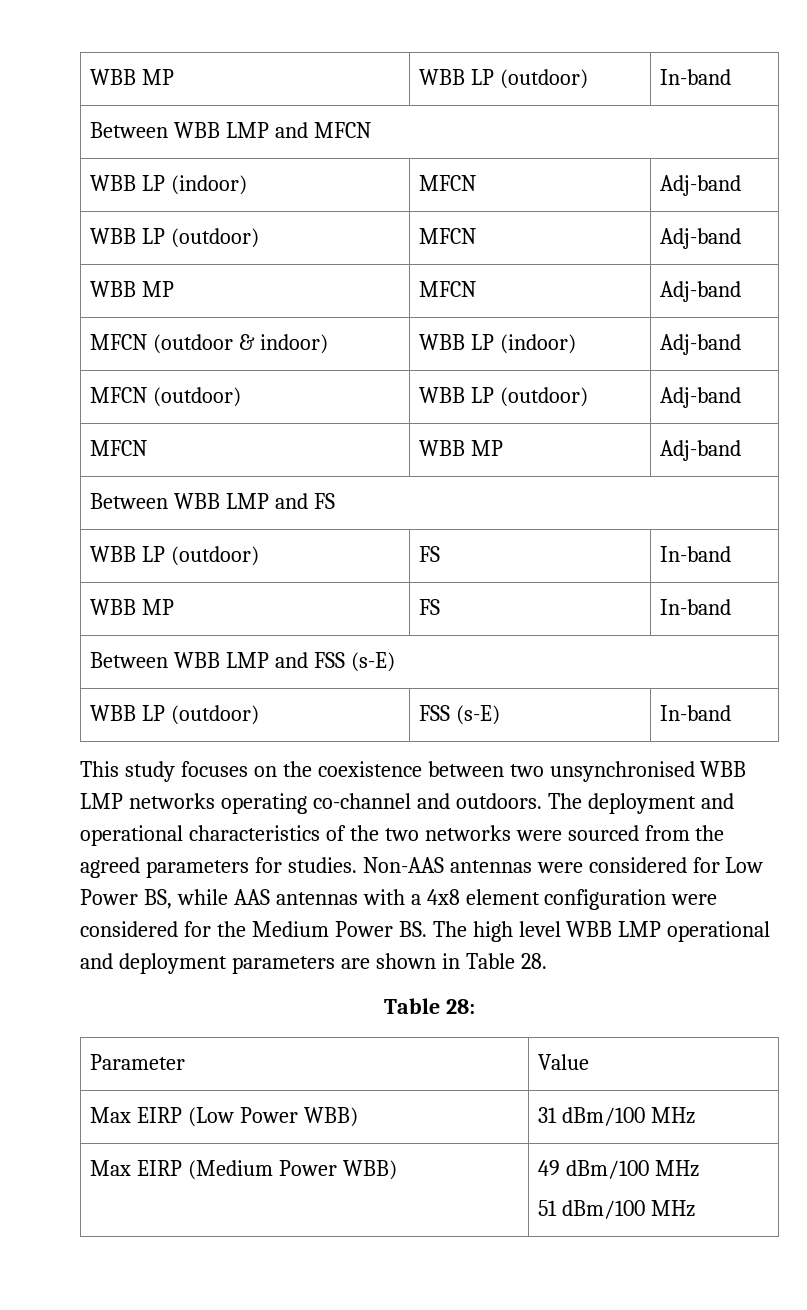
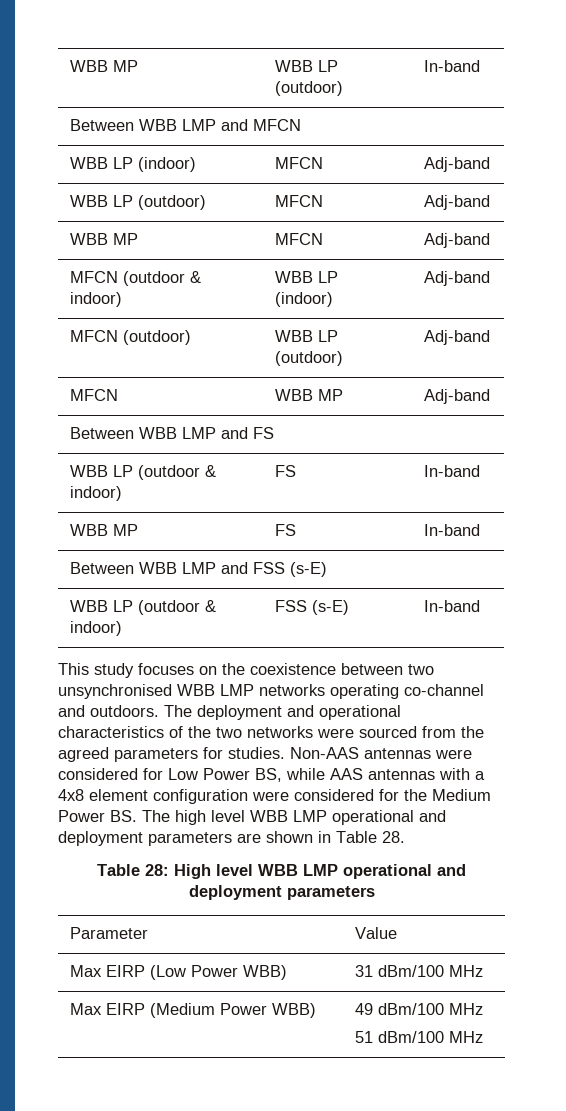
- WBB LP (outdoor) | FS | In-band
+ WBB LP (outdoor & indoor) | FS | In-band
- WBB LP (outdoor) | FSS (s-E) | In-band
+ WBB LP (outdoor & indoor) | FSS (s-E) | In-band
- Table 28:
+ Table 28: High level WBB LMP operational and deployment parameters

